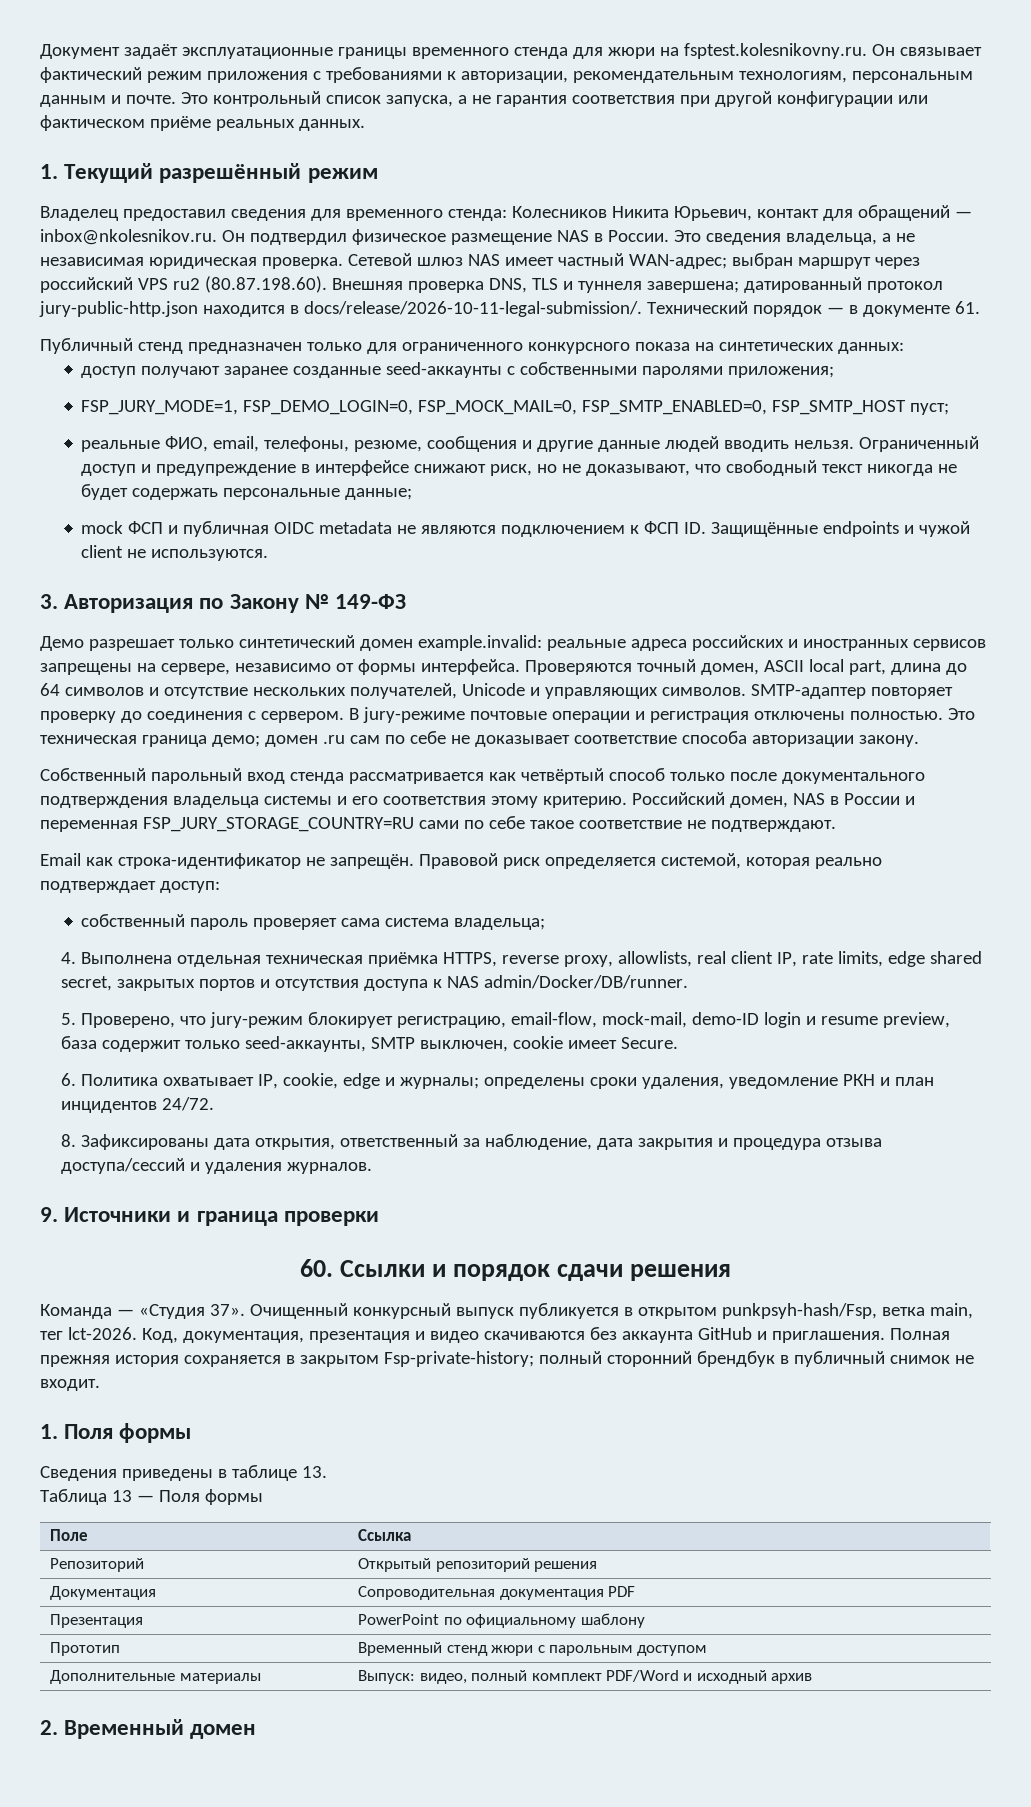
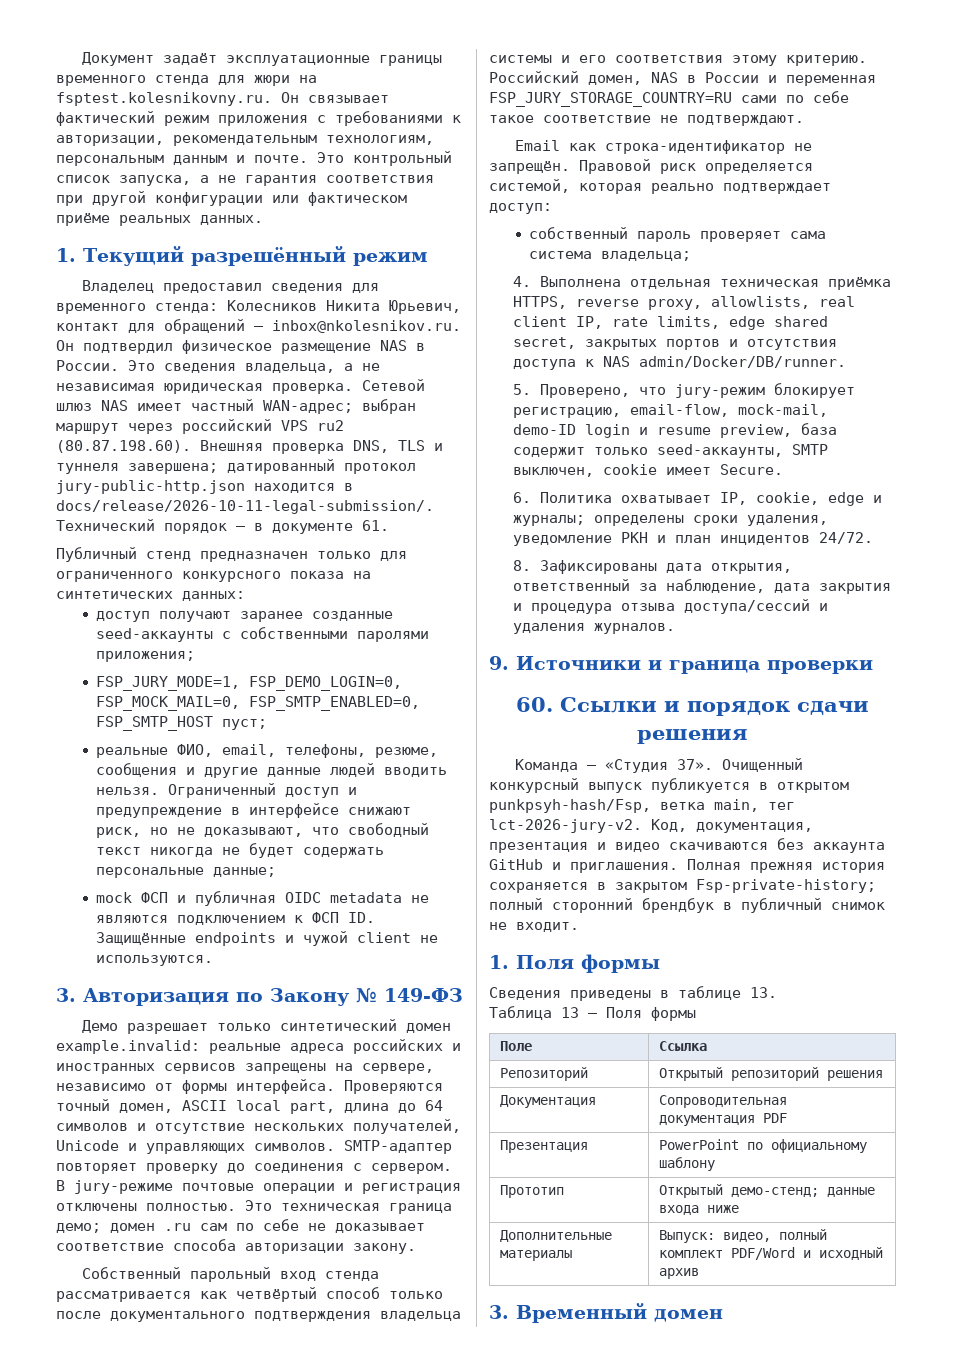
- Очищенный конкурсный выпуск публикуется в открытом punkpsyh-hash/Fsp, ветка main, тег lct-2026.
+ Очищенный конкурсный выпуск публикуется в открытом punkpsyh-hash/Fsp, ветка main, тег lct-2026-jury-v2.
- Прототип | Временный стенд жюри с парольным доступом
+ Прототип | Открытый демо-стенд; данные входа ниже
- 2. Временный домен
+ 3. Временный домен

